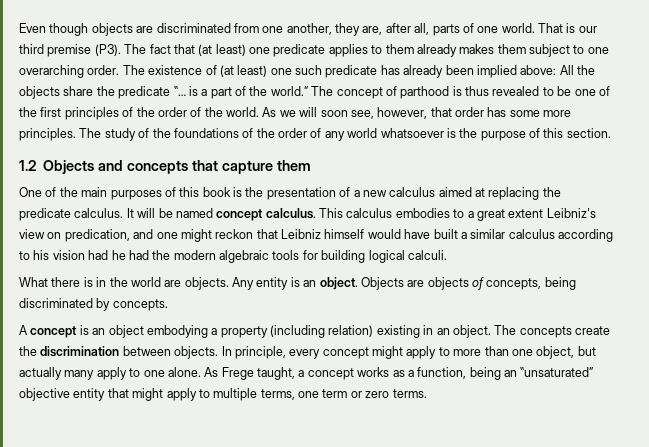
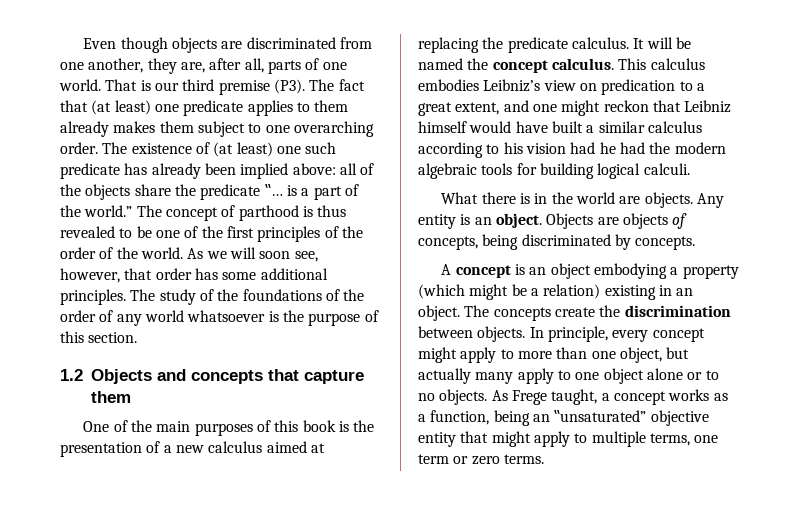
- The existence of (at least) one such predicate has already been implied above: All the objects share the predicate ‟… is a part of the world.”
+ The existence of (at least) one such predicate has already been implied above: all of the objects share the predicate ‟… is a part of the world.”
- As we will soon see, however, that order has some more principles.
+ As we will soon see, however, that order has some additional principles.
- It will be named concept calculus.
+ It will be named the concept calculus.
- This calculus embodies to a great extent Leibniz's view on predication, and one might reckon that Leibniz himself would have built a similar calculus according to his vision had he had the modern algebraic tools for building logical calculi.
+ This calculus embodies Leibniz’s view on predication to a great extent, and one might reckon that Leibniz himself would have built a similar calculus according to his vision had he had the modern algebraic tools for building logical calculi.
- A concept is an object embodying a property (including relation) existing in an object.
+ A concept is an object embodying a property (which might be a relation) existing in an object.
- In principle, every concept might apply to more than one object, but actually many apply to one alone.
+ In principle, every concept might apply to more than one object, but actually many apply to one object alone or to no objects.

